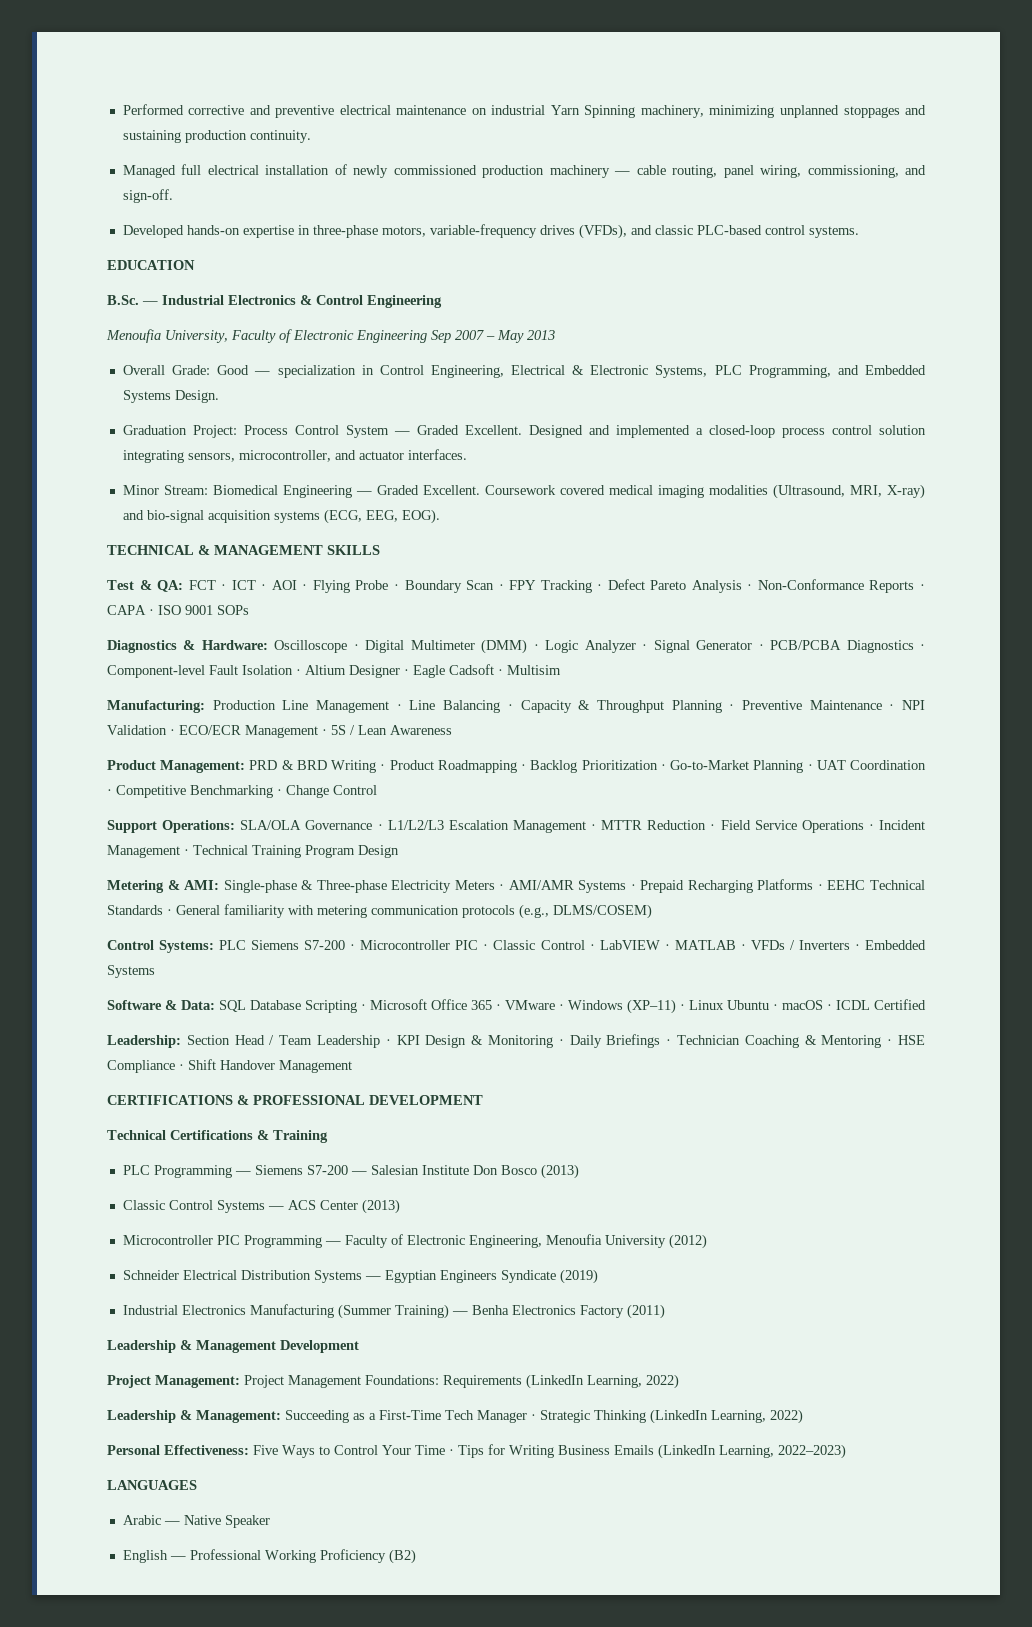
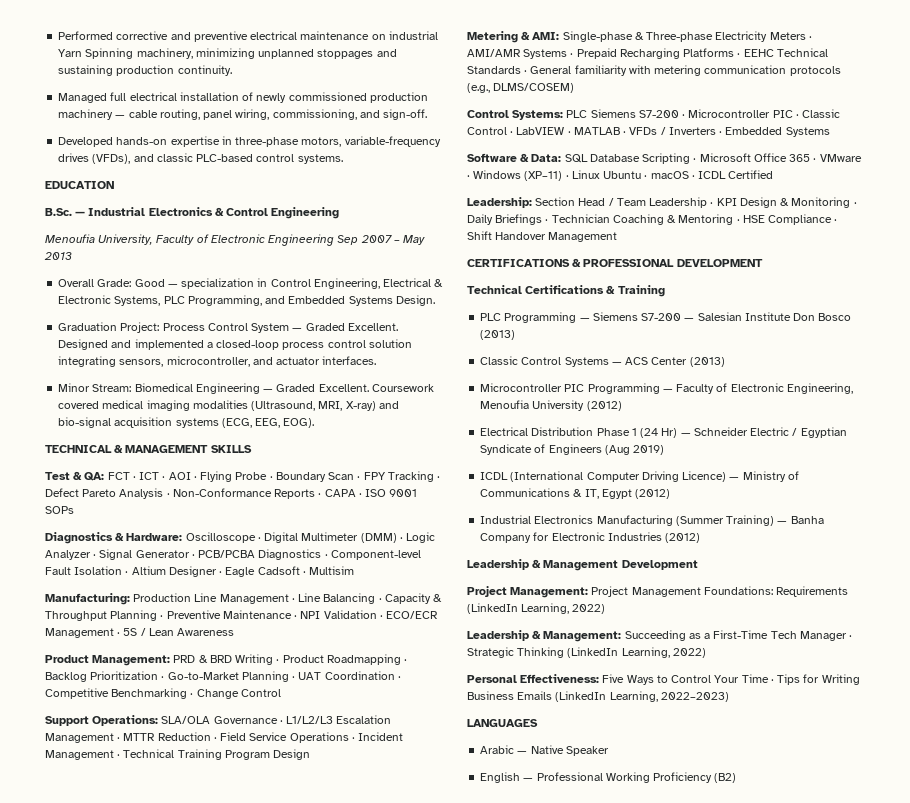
- Schneider Electrical Distribution Systems — Egyptian Engineers Syndicate (2019)
+ Electrical Distribution Phase 1 (24 Hr) — Schneider Electric / Egyptian Syndicate of Engineers (Aug 2019)
+ ICDL (International Computer Driving Licence) — Ministry of Communications & IT, Egypt (2012)
- Industrial Electronics Manufacturing (Summer Training) — Benha Electronics Factory (2011)
+ Industrial Electronics Manufacturing (Summer Training) — Banha Company for Electronic Industries (2012)

